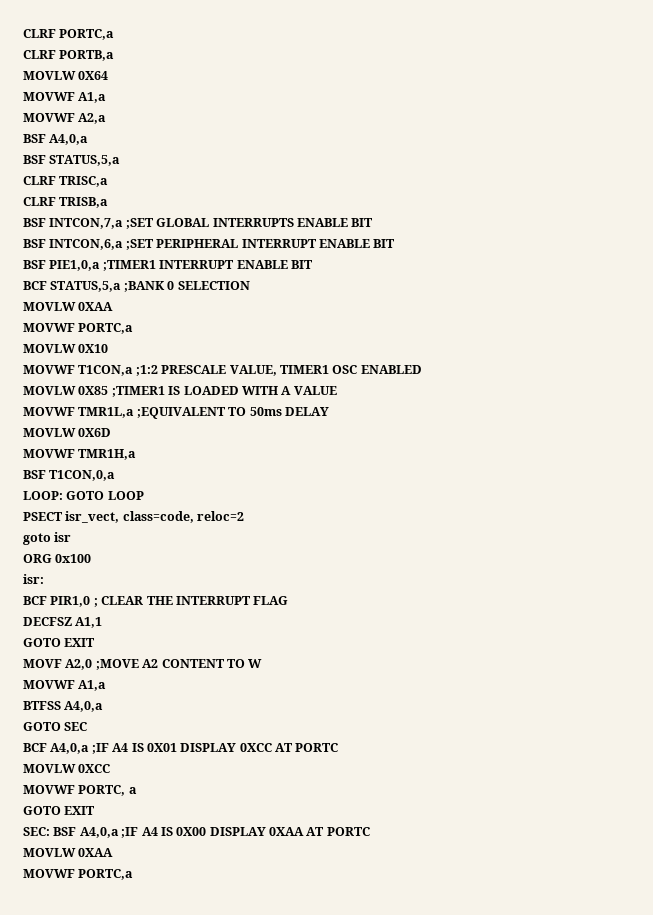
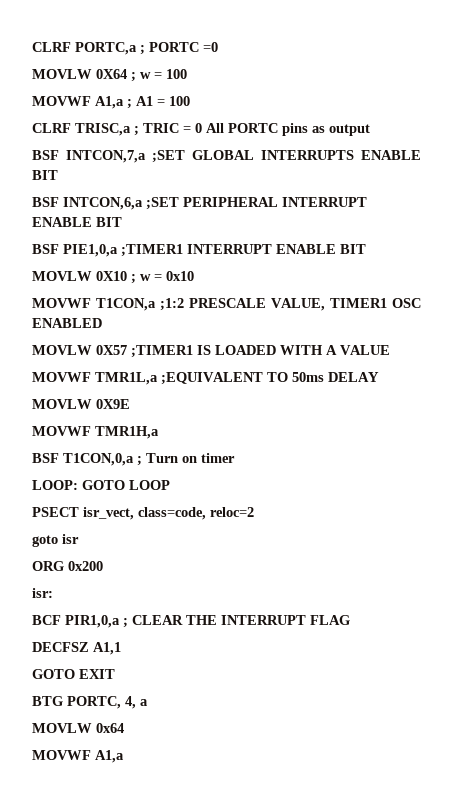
- CLRF PORTC,a
- CLRF PORTB,a
+ CLRF PORTC,a ; PORTC =0
- MOVLW 0X64
- MOVWF A1,a
- MOVWF A2,a
- BSF A4,0,a
- BSF STATUS,5,a
- CLRF TRISC,a
- CLRF TRISB,a
+ MOVLW 0X64 ; w = 100
+ MOVWF A1,a ; A1 = 100
+ CLRF TRISC,a ; TRIC = 0 All PORTC pins as output
- BCF STATUS,5,a ;BANK 0 SELECTION
- MOVLW 0XAA
- MOVWF PORTC,a
- MOVLW 0X10
+ MOVLW 0X10 ; w = 0x10
- MOVLW 0X85 ;TIMER1 IS LOADED WITH A VALUE
+ MOVLW 0X57 ;TIMER1 IS LOADED WITH A VALUE
- MOVLW 0X6D
+ MOVLW 0X9E
- BSF T1CON,0,a
+ BSF T1CON,0,a ; Turn on timer
- ORG 0x100
+ ORG 0x200
- BCF PIR1,0 ; CLEAR THE INTERRUPT FLAG
+ BCF PIR1,0,a ; CLEAR THE INTERRUPT FLAG
- MOVF A2,0 ;MOVE A2 CONTENT TO W
+ BTG PORTC, 4, a
+ MOVLW 0x64
  MOVWF A1,a
- BTFSS A4,0,a
- GOTO SEC
- BCF A4,0,a ;IF A4 IS 0X01 DISPLAY 0XCC AT PORTC
- MOVLW 0XCC
- MOVWF PORTC, a
- GOTO EXIT
- SEC: BSF A4,0,a ;IF A4 IS 0X00 DISPLAY 0XAA AT PORTC
- MOVLW 0XAA
- MOVWF PORTC,a

